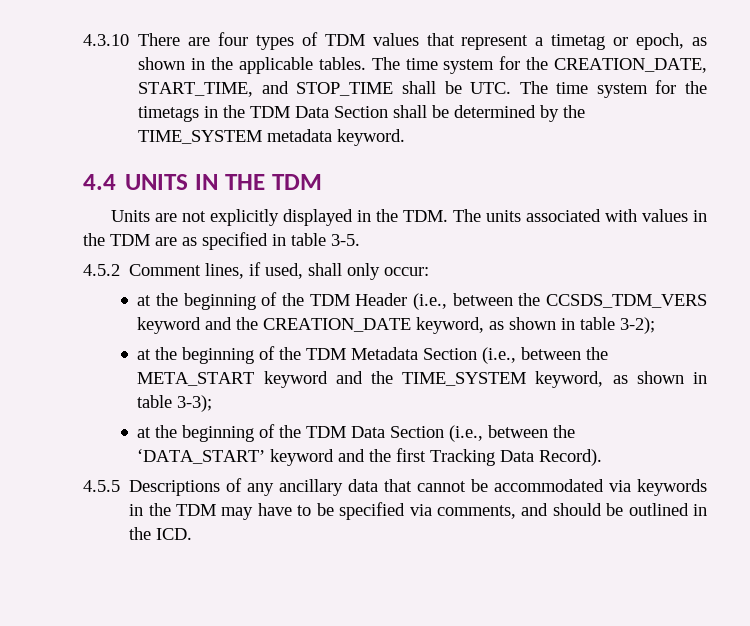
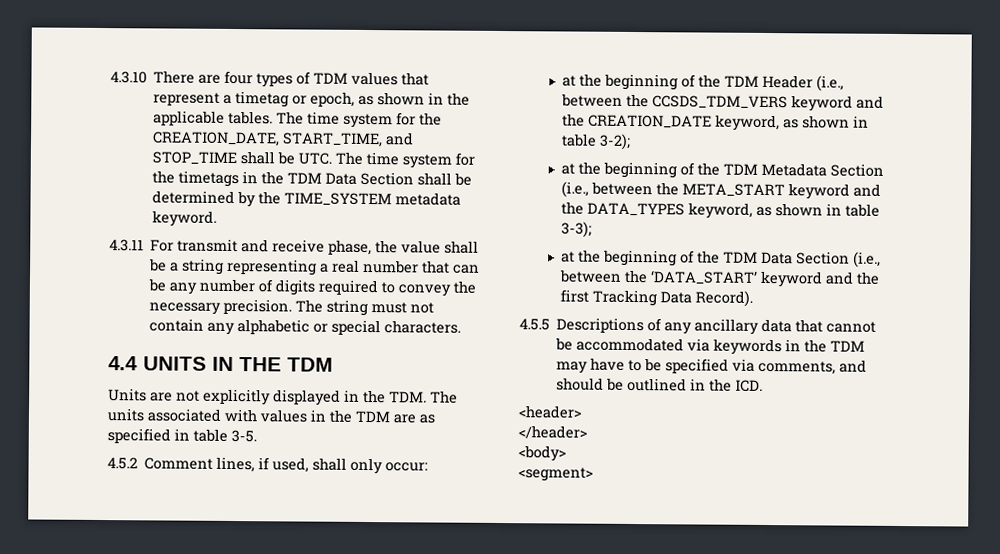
+ 4.3.11 For transmit and receive phase, the value shall be a string representing a real number that can be any number of digits required to convey the necessary precision. The string must not contain any alphabetic or special characters.
- at the beginning of the TDM Metadata Section (i.e., between the META_START keyword and the TIME_SYSTEM keyword, as shown in table 3-3);
+ at the beginning of the TDM Metadata Section (i.e., between the META_START keyword and the DATA_TYPES keyword, as shown in table 3-3);
+ <header>
+ </header>
+ <body>
+ <segment>

